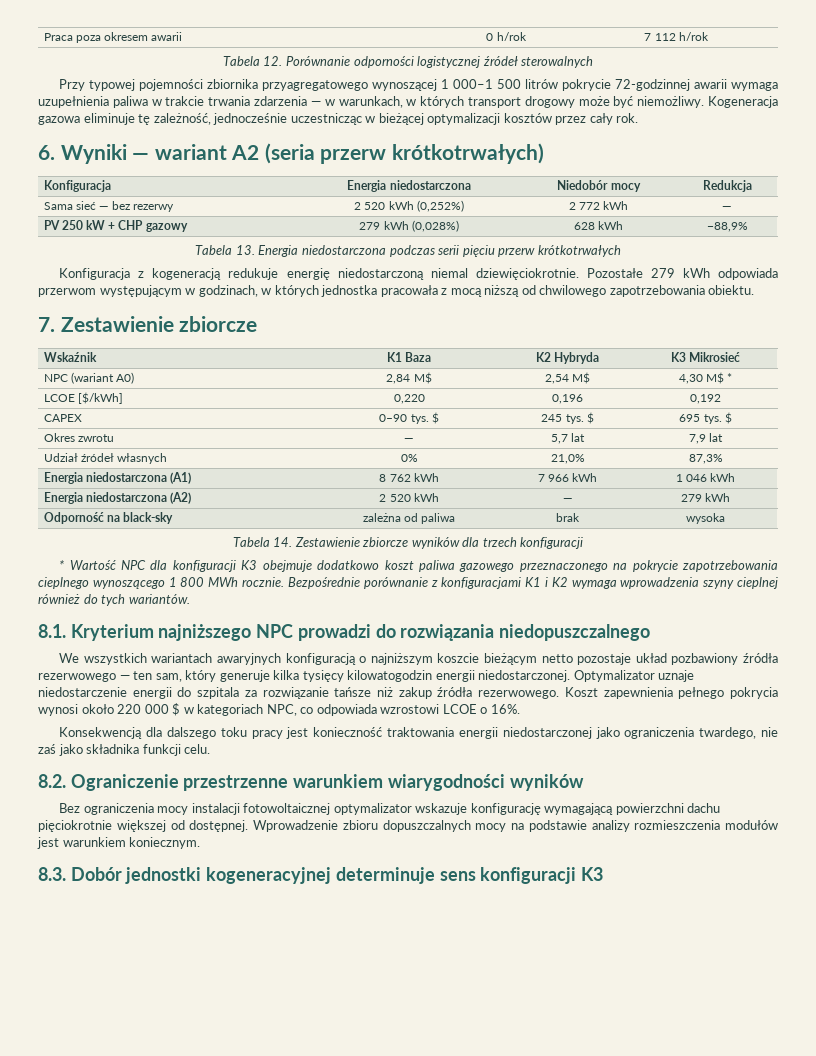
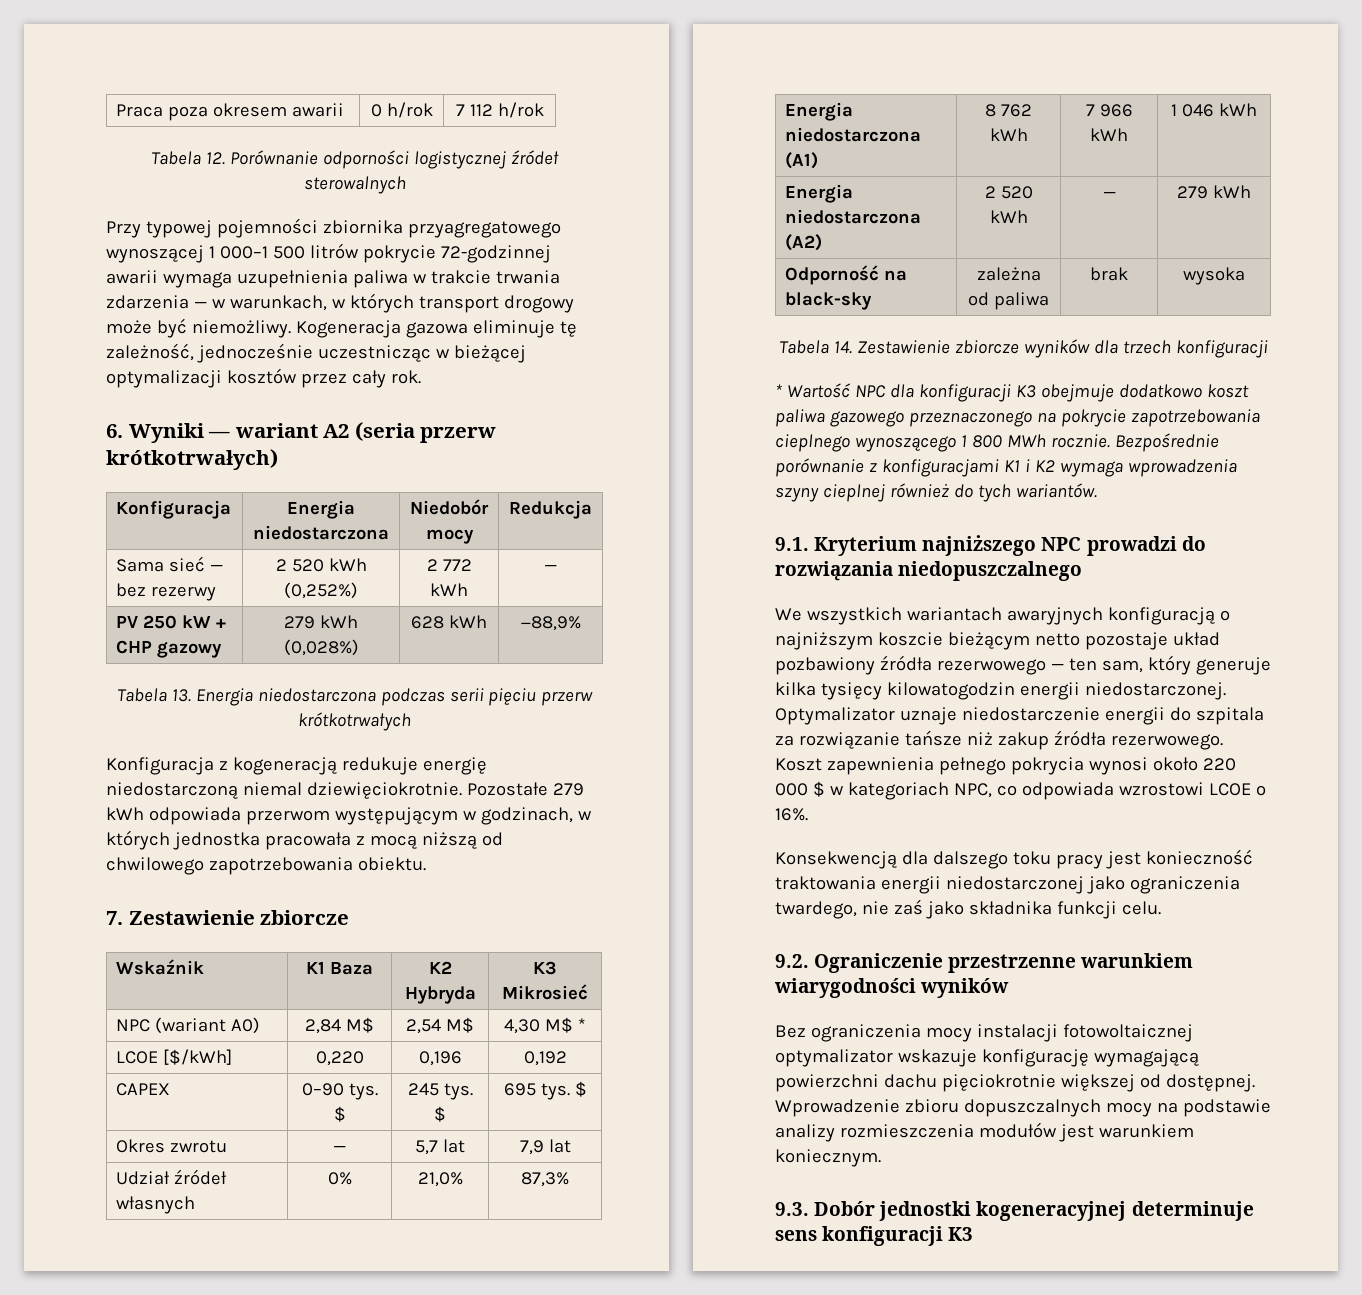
- 8.1. Kryterium najniższego NPC prowadzi do rozwiązania niedopuszczalnego
+ 9.1. Kryterium najniższego NPC prowadzi do rozwiązania niedopuszczalnego
- 8.2. Ograniczenie przestrzenne warunkiem wiarygodności wyników
+ 9.2. Ograniczenie przestrzenne warunkiem wiarygodności wyników
- 8.3. Dobór jednostki kogeneracyjnej determinuje sens konfiguracji K3
+ 9.3. Dobór jednostki kogeneracyjnej determinuje sens konfiguracji K3

